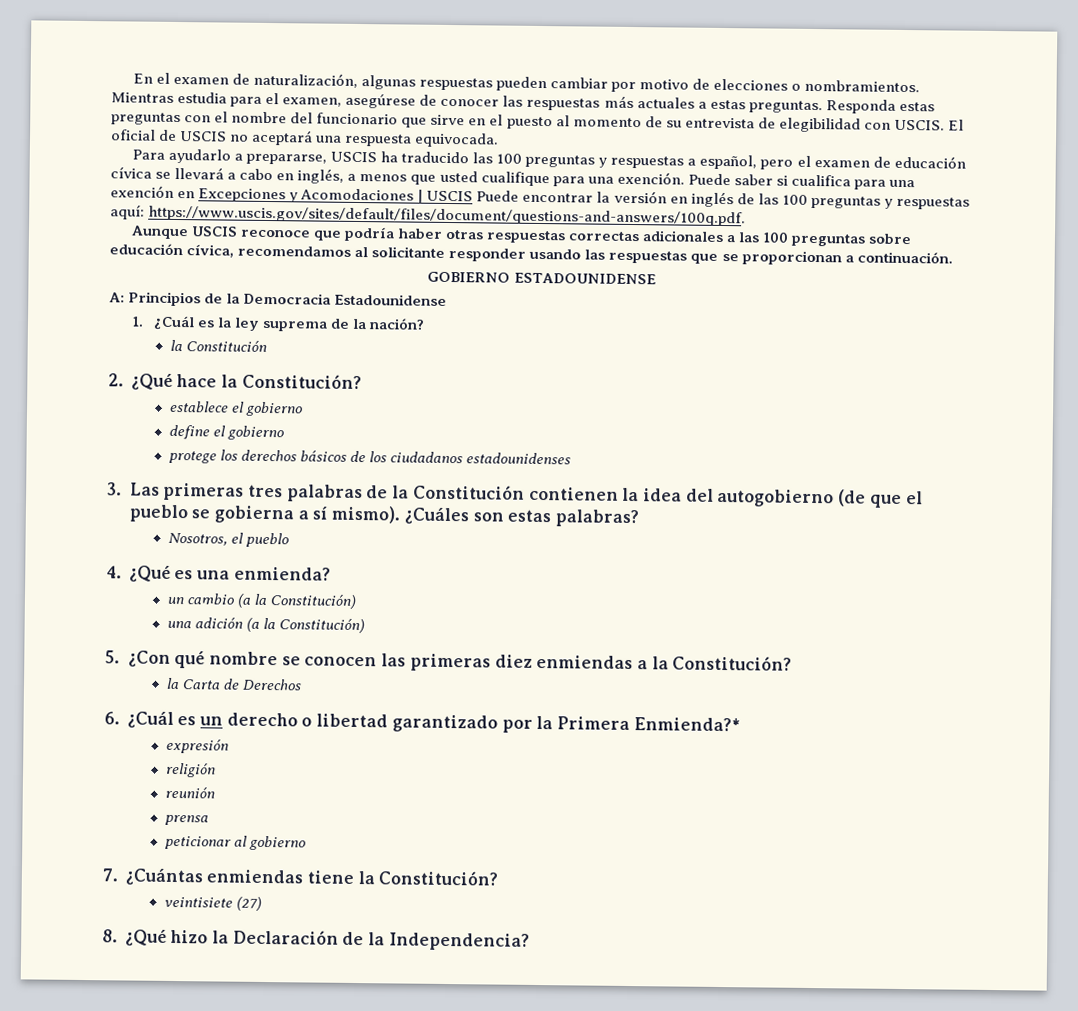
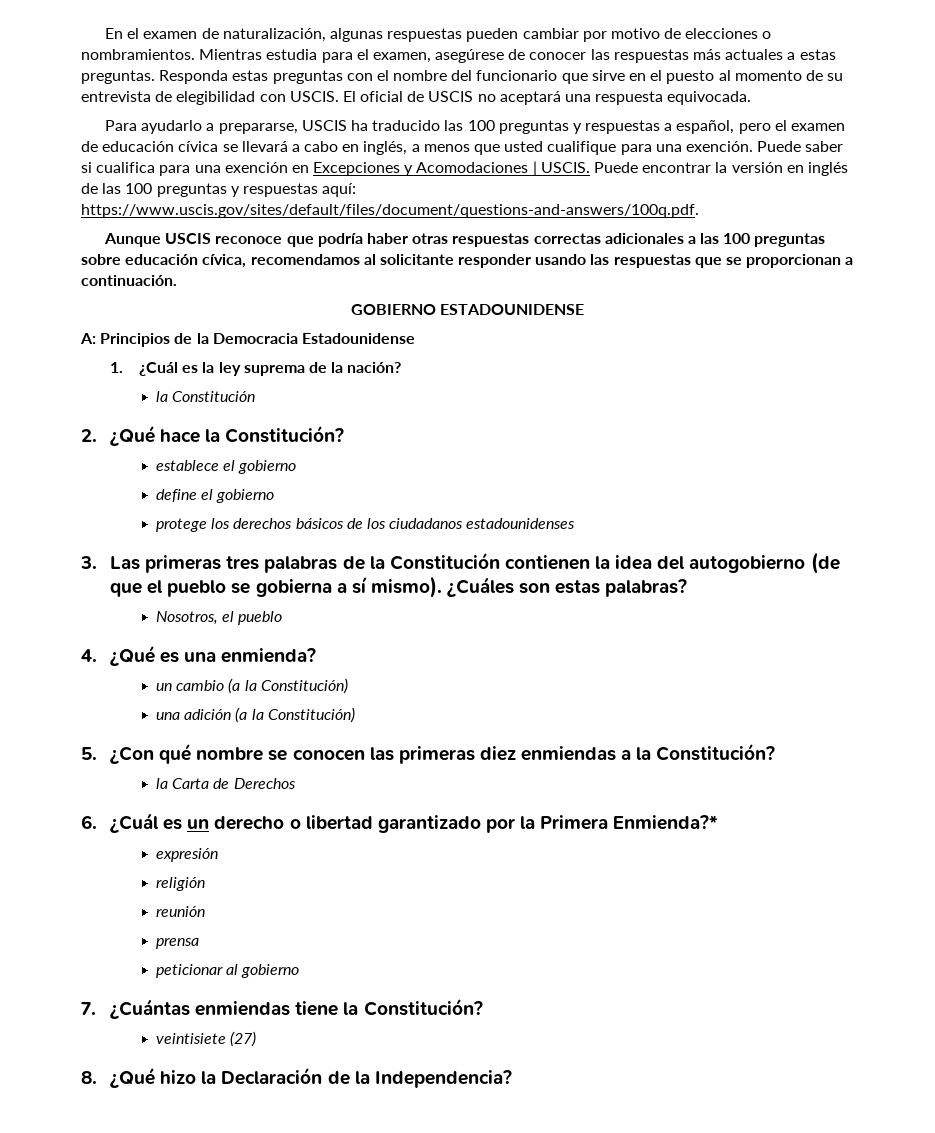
- Puede saber si cualifica para una exención en Excepciones y Acomodaciones | USCIS Puede encontrar la versión en inglés de las 100 preguntas y respuestas aquí: https://www.uscis.gov/sites/default/files/document/questions-and-answers/100q.pdf.
+ Puede saber si cualifica para una exención en Excepciones y Acomodaciones | USCIS. Puede encontrar la versión en inglés de las 100 preguntas y respuestas aquí: https://www.uscis.gov/sites/default/files/document/questions-and-answers/100q.pdf.

